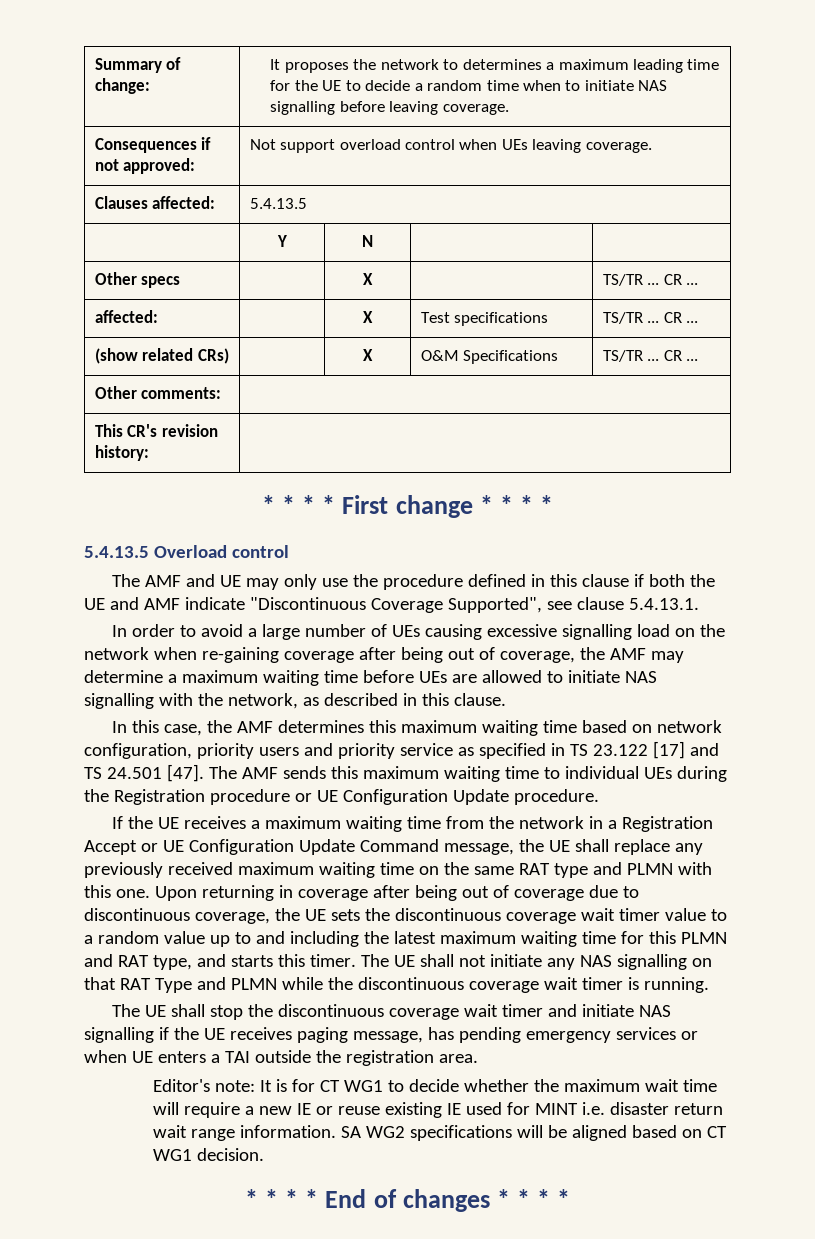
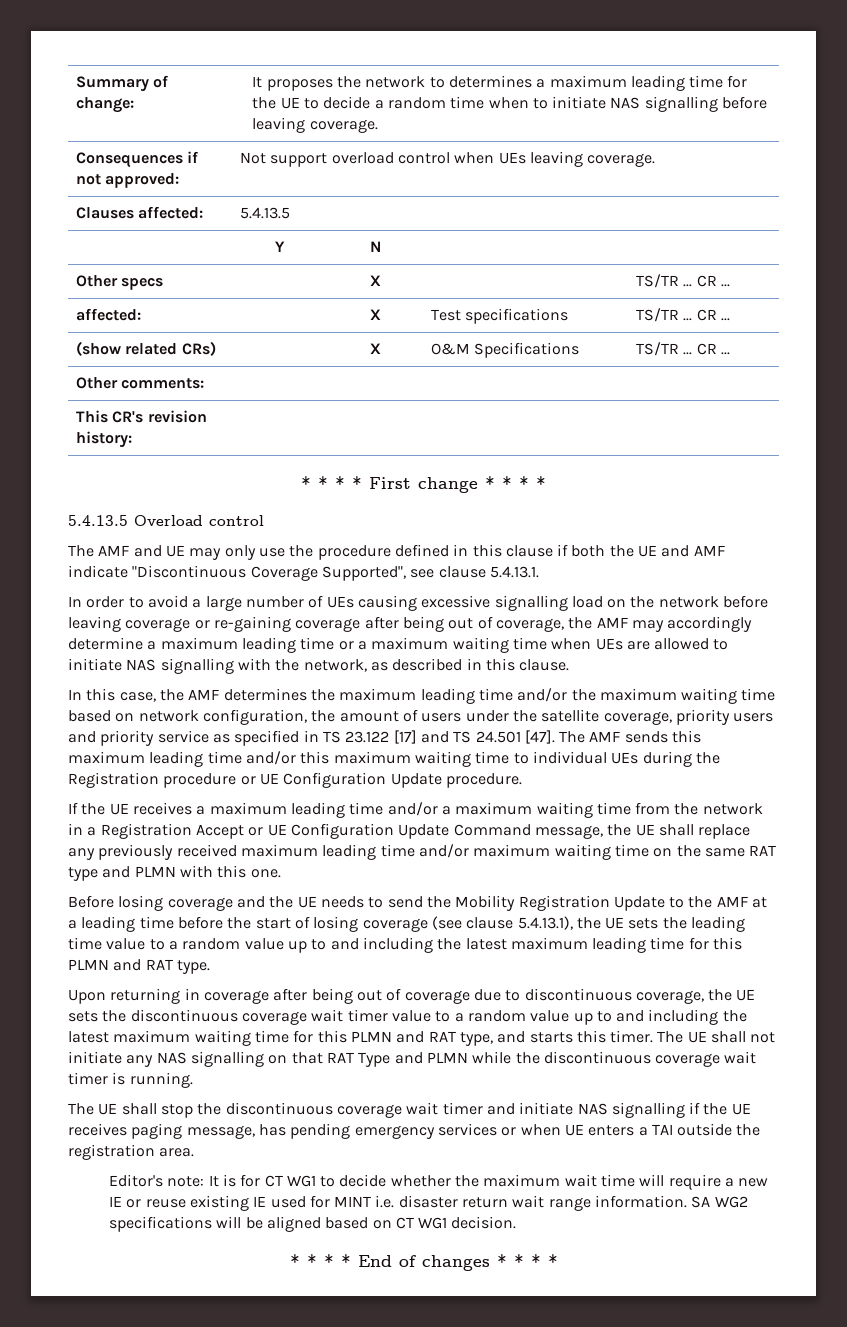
- In order to avoid a large number of UEs causing excessive signalling load on the network when re-gaining coverage after being out of coverage, the AMF may determine a maximum waiting time before UEs are allowed to initiate NAS signalling with the network, as described in this clause.
+ In order to avoid a large number of UEs causing excessive signalling load on the network before leaving coverage or re-gaining coverage after being out of coverage, the AMF may accordingly determine a maximum leading time or a maximum waiting time when UEs are allowed to initiate NAS signalling with the network, as described in this clause.
- In this case, the AMF determines this maximum waiting time based on network configuration, priority users and priority service as specified in TS 23.122 [17] and TS 24.501 [47].
+ In this case, the AMF determines the maximum leading time and/or the maximum waiting time based on network configuration, the amount of users under the satellite coverage, priority users and priority service as specified in TS 23.122 [17] and TS 24.501 [47].
- The AMF sends this maximum waiting time to individual UEs during the Registration procedure or UE Configuration Update procedure.
+ The AMF sends this maximum leading time and/or this maximum waiting time to individual UEs during the Registration procedure or UE Configuration Update procedure.
- If the UE receives a maximum waiting time from the network in a Registration Accept or UE Configuration Update Command message, the UE shall replace any previously received maximum waiting time on the same RAT type and PLMN with this one. Upon returning in coverage after being out of coverage due to discontinuous coverage, the UE sets the discontinuous coverage wait timer value to a random value up to and including the latest maximum waiting time for this PLMN and RAT type, and starts this timer.
+ If the UE receives a maximum leading time and/or a maximum waiting time from the network in a Registration Accept or UE Configuration Update Command message, the UE shall replace any previously received maximum leading time and/or maximum waiting time on the same RAT type and PLMN with this one.
+ Before losing coverage and the UE needs to send the Mobility Registration Update to the AMF at a leading time before the start of losing coverage (see clause 5.4.13.1), the UE sets the leading time value to a random value up to and including the latest maximum leading time for this PLMN and RAT type.
+ Upon returning in coverage after being out of coverage due to discontinuous coverage, the UE sets the discontinuous coverage wait timer value to a random value up to and including the latest maximum waiting time for this PLMN and RAT type, and starts this timer.

